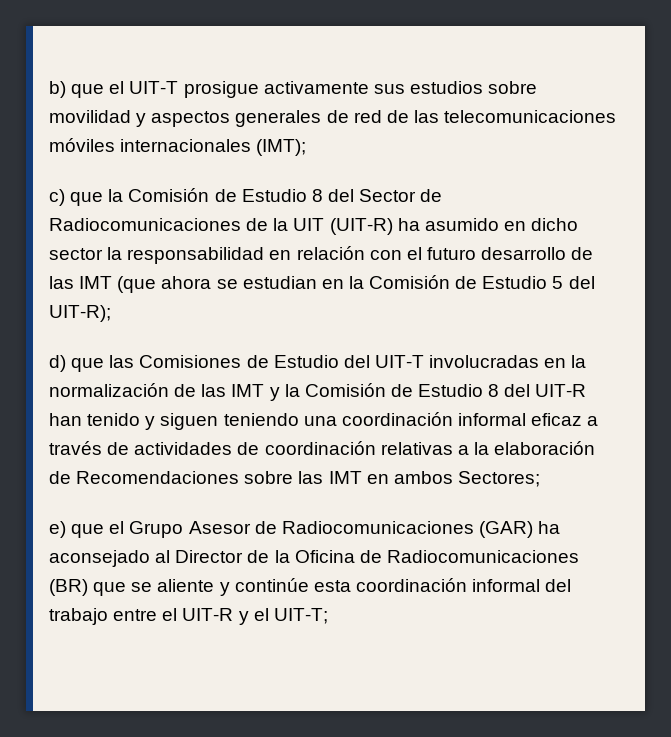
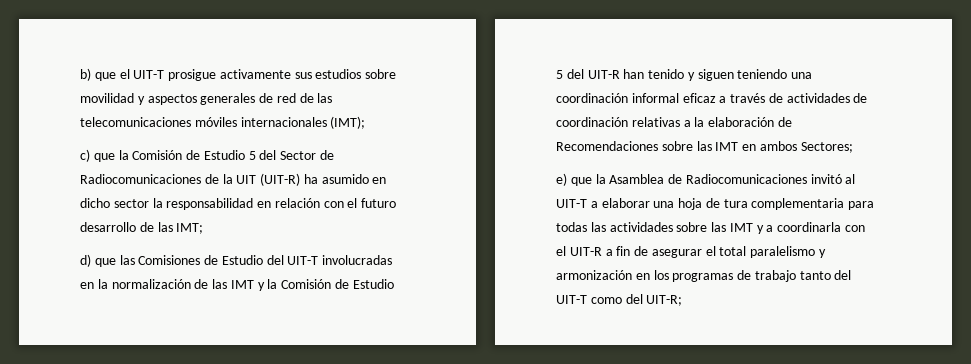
- c) que la Comisión de Estudio 8 del Sector de Radiocomunicaciones de la UIT (UIT-R) ha asumido en dicho sector la responsabilidad en relación con el futuro desarrollo de las IMT (que ahora se estudian en la Comisión de Estudio 5 del UIT-R);
+ c) que la Comisión de Estudio 5 del Sector de Radiocomunicaciones de la UIT (UIT-R) ha asumido en dicho sector la responsabilidad en relación con el futuro desarrollo de las IMT;
- d) que las Comisiones de Estudio del UIT-T involucradas en la normalización de las IMT y la Comisión de Estudio 8 del UIT-R han tenido y siguen teniendo una coordinación informal eficaz a través de actividades de coordinación relativas a la elaboración de Recomendaciones sobre las IMT en ambos Sectores;
+ d) que las Comisiones de Estudio del UIT-T involucradas en la normalización de las IMT y la Comisión de Estudio 5 del UIT-R han tenido y siguen teniendo una coordinación informal eficaz a través de actividades de coordinación relativas a la elaboración de Recomendaciones sobre las IMT en ambos Sectores;
- e) que el Grupo Asesor de Radiocomunicaciones (GAR) ha aconsejado al Director de la Oficina de Radiocomunicaciones (BR) que se aliente y continúe esta coordinación informal del trabajo entre el UIT-R y el UIT-T;
+ e) que la Asamblea de Radiocomunicaciones invitó al UIT-T a elaborar una hoja de tura complementaria para todas las actividades sobre las IMT y a coordinarla con el UIT-R a fin de asegurar el total paralelismo y armonización en los programas de trabajo tanto del UIT-T como del UIT-R;

